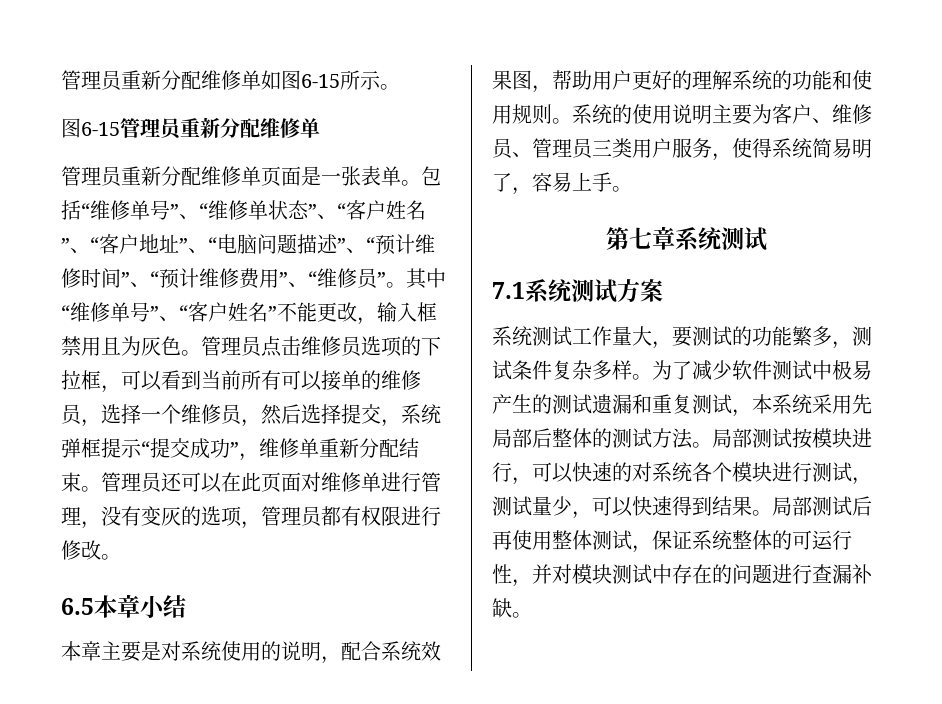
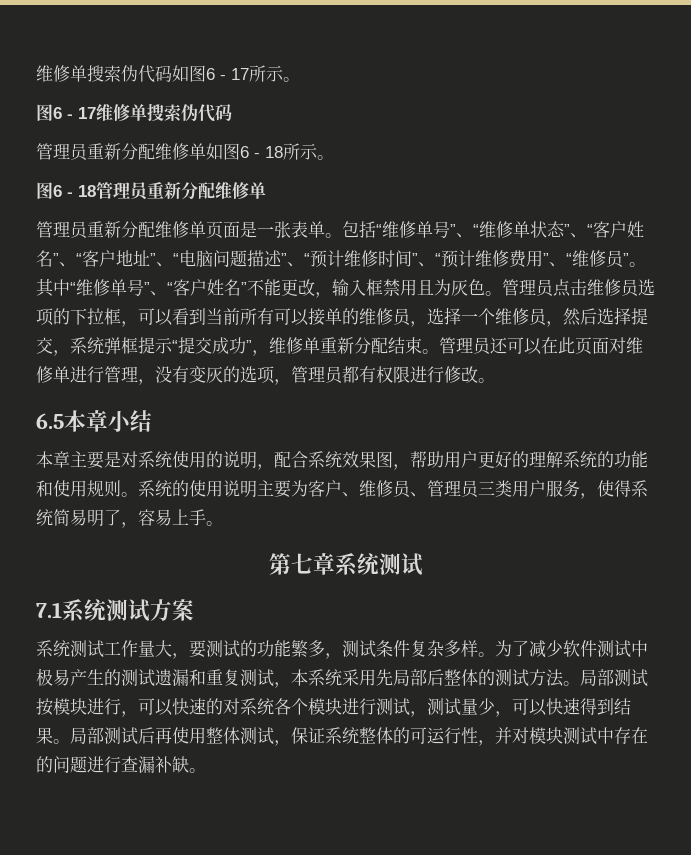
+ 维修单搜索伪代码如图6 - 17所示。
+ 图6 - 17维修单搜索伪代码
- 管理员重新分配维修单如图6-15所示。
- 图6-15管理员重新分配维修单
+ 管理员重新分配维修单如图6 - 18所示。
+ 图6 - 18管理员重新分配维修单

